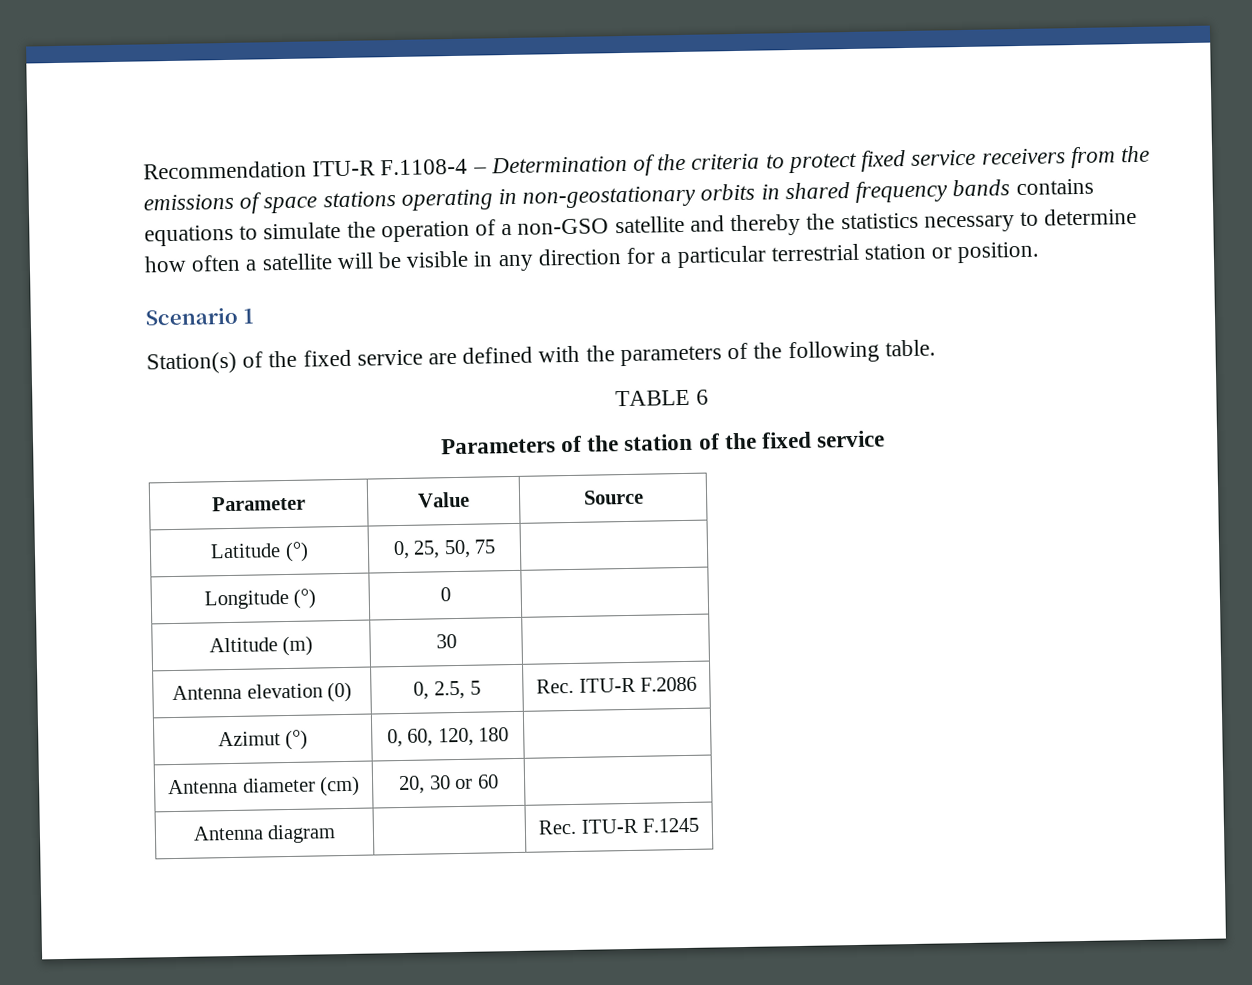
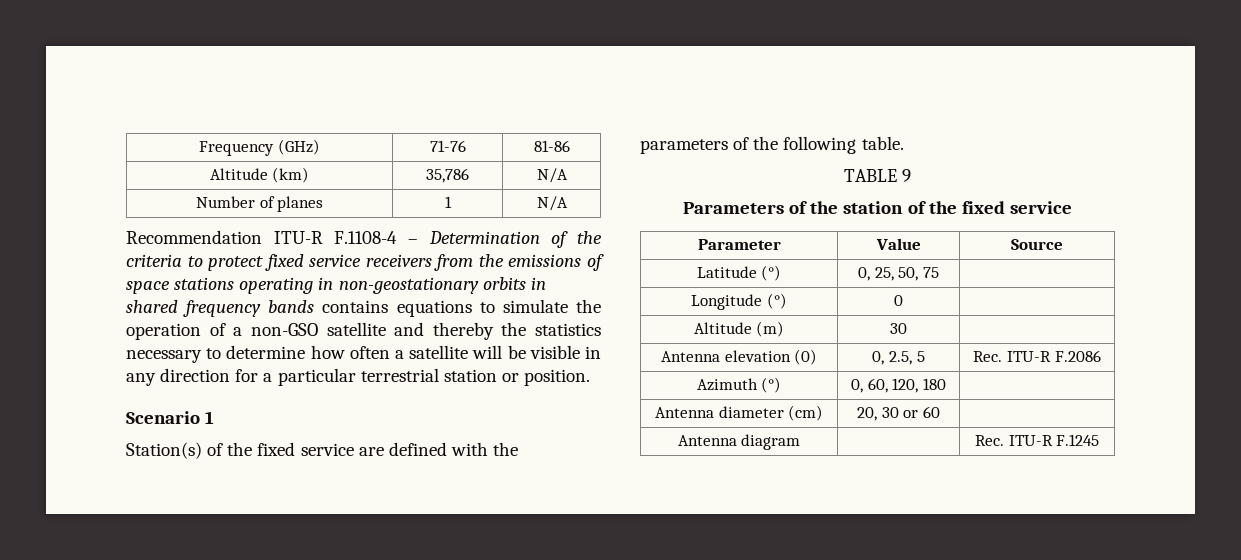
+ Frequency (GHz) | 71-76 | 81-86
+ Altitude (km) | 35,786 | N/A
+ Number of planes | 1 | N/A
- TABLE 6
+ TABLE 9
- Azimut (°) | 0, 60, 120, 180 |
+ Azimuth (°) | 0, 60, 120, 180 |

